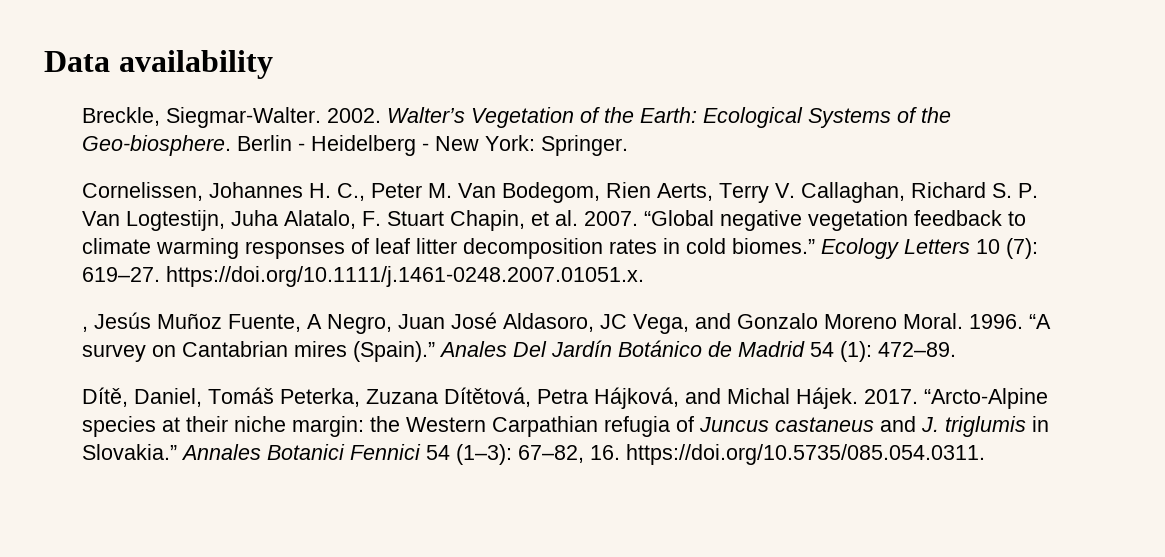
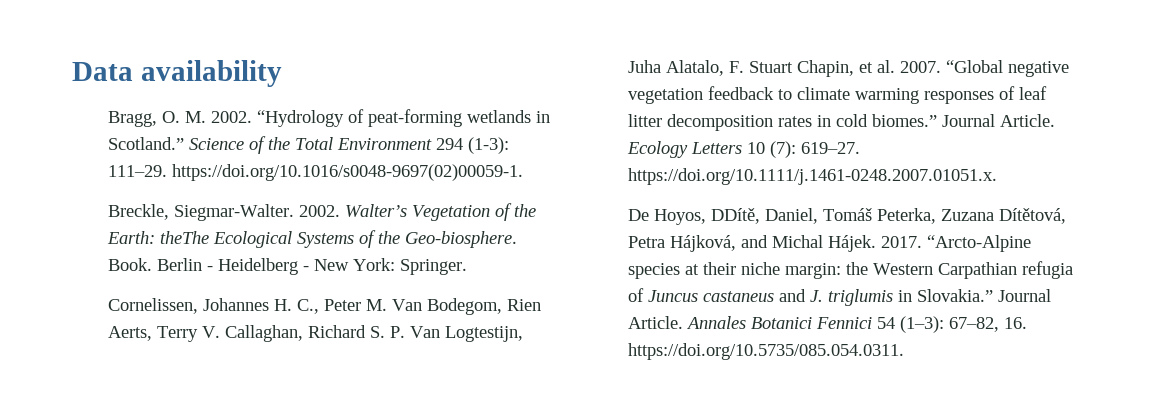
+ Bragg, O. M. 2002. “Hydrology of peat-forming wetlands in Scotland.” Science of the Total Environment 294 (1-3): 111–29. https://doi.org/10.1016/s0048-9697(02)00059-1.
- Walter’s Vegetation of the Earth: Ecological Systems of the Geo-biosphere.
+ Walter’s Vegetation of the Earth: theThe Ecological Systems of the Geo-biosphere.
+ Book.
- “Global negative vegetation feedback to climate warming responses of leaf litter decomposition rates in cold biomes.”
+ “Global negative vegetation feedback to climate warming responses of leaf litter decomposition rates in cold biomes.” Journal Article.
- , Jesús Muñoz Fuente, A Negro, Juan José Aldasoro, JC Vega, and Gonzalo Moreno Moral. 1996. “A survey on Cantabrian mires (Spain).” Anales Del Jardín Botánico de Madrid 54 (1): 472–89.
- Dítě, Daniel, Tomáš Peterka, Zuzana Dítětová, Petra Hájková, and Michal Hájek.
+ De Hoyos, DDítě, Daniel, Tomáš Peterka, Zuzana Dítětová, Petra Hájková, and Michal Hájek.
- “Arcto-Alpine species at their niche margin: the Western Carpathian refugia of Juncus castaneus and J. triglumis in Slovakia.”
+ “Arcto-Alpine species at their niche margin: the Western Carpathian refugia of Juncus castaneus and J. triglumis in Slovakia.” Journal Article.

